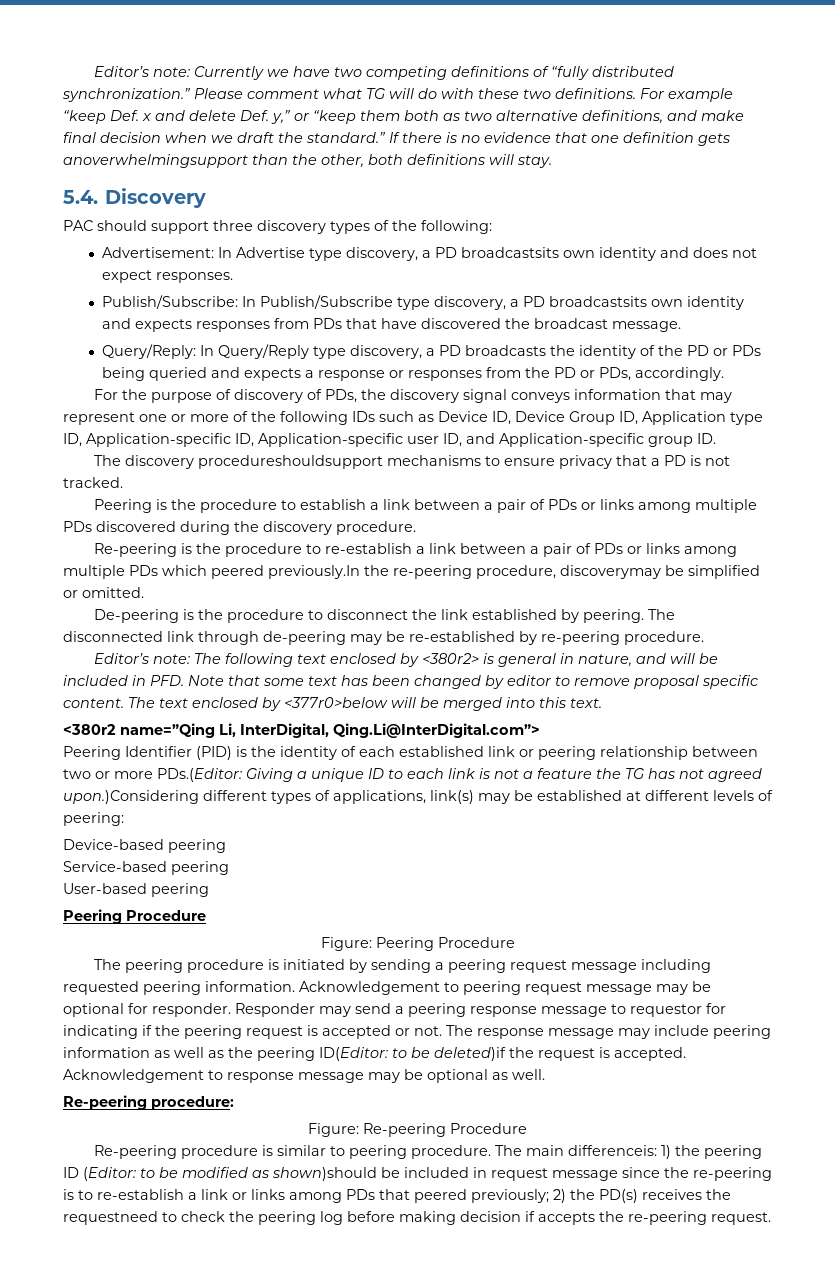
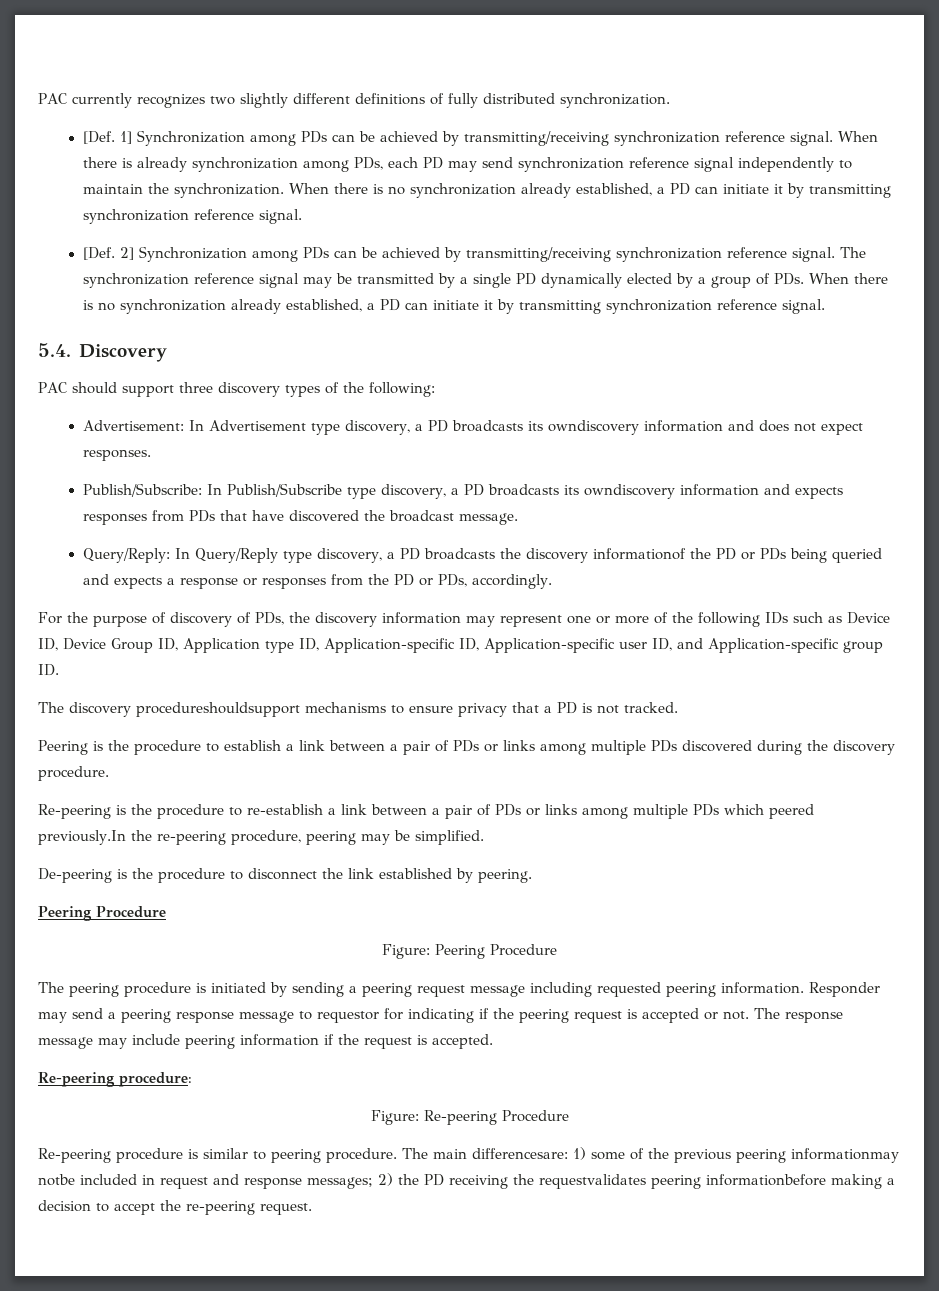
- Editor’s note: Currently we have two competing definitions of “fully distributed synchronization.” Please comment what TG will do with these two definitions. For example “keep Def. x and delete Def. y,” or “keep them both as two alternative definitions, and make final decision when we draft the standard.” If there is no evidence that one definition gets anoverwhelmingsupport than the other, both definitions will stay.
+ PAC currently recognizes two slightly different definitions of fully distributed synchronization.
+ [Def. 1] Synchronization among PDs can be achieved by transmitting/receiving synchronization reference signal. When there is already synchronization among PDs, each PD may send synchronization reference signal independently to maintain the synchronization. When there is no synchronization already established, a PD can initiate it by transmitting synchronization reference signal.
+ [Def. 2] Synchronization among PDs can be achieved by transmitting/receiving synchronization reference signal. The synchronization reference signal may be transmitted by a single PD dynamically elected by a group of PDs. When there is no synchronization already established, a PD can initiate it by transmitting synchronization reference signal.
- Advertisement: In Advertise type discovery, a PD broadcastsits own identity and does not expect responses.
+ Advertisement: In Advertisement type discovery, a PD broadcasts its owndiscovery information and does not expect responses.
- Publish/Subscribe: In Publish/Subscribe type discovery, a PD broadcastsits own identity and expects responses from PDs that have discovered the broadcast message.
+ Publish/Subscribe: In Publish/Subscribe type discovery, a PD broadcasts its owndiscovery information and expects responses from PDs that have discovered the broadcast message.
- Query/Reply: In Query/Reply type discovery, a PD broadcasts the identity of the PD or PDs being queried and expects a response or responses from the PD or PDs, accordingly.
+ Query/Reply: In Query/Reply type discovery, a PD broadcasts the discovery informationof the PD or PDs being queried and expects a response or responses from the PD or PDs, accordingly.
- For the purpose of discovery of PDs, the discovery signal conveys information that may represent one or more of the following IDs such as Device ID, Device Group ID, Application type ID, Application-specific ID, Application-specific user ID, and Application-specific group ID.
+ For the purpose of discovery of PDs, the discovery information may represent one or more of the following IDs such as Device ID, Device Group ID, Application type ID, Application-specific ID, Application-specific user ID, and Application-specific group ID.
- Re-peering is the procedure to re-establish a link between a pair of PDs or links among multiple PDs which peered previously.In the re-peering procedure, discoverymay be simplified or omitted.
+ Re-peering is the procedure to re-establish a link between a pair of PDs or links among multiple PDs which peered previously.In the re-peering procedure, peering may be simplified.
- The disconnected link through de-peering may be re-established by re-peering procedure.
- Editor’s note: The following text enclosed by <380r2> is general in nature, and will be included in PFD. Note that some text has been changed by editor to remove proposal specific content. The text enclosed by <377r0>below will be merged into this text.
- <380r2 name=”Qing Li, InterDigital, Qing.Li@InterDigital.com”>
- Peering Identifier (PID) is the identity of each established link or peering relationship between two or more PDs.(Editor: Giving a unique ID to each link is not a feature the TG has not agreed upon.)Considering different types of applications, link(s) may be established at different levels of peering:
- Device-based peering
- Service-based peering
- User-based peering
- Acknowledgement to peering request message may be optional for responder.
- The response message may include peering information as well as the peering ID(Editor: to be deleted)if the request is accepted. Acknowledgement to response message may be optional as well.
+ The response message may include peering information if the request is accepted.
- The main differenceis: 1) the peering ID (Editor: to be modified as shown)should be included in request message since the re-peering is to re-establish a link or links among PDs that peered previously; 2) the PD(s) receives the requestneed to check the peering log before making decision if accepts the re-peering request.
+ The main differencesare: 1) some of the previous peering informationmay notbe included in request and response messages; 2) the PD receiving the requestvalidates peering informationbefore making a decision to accept the re-peering request.

